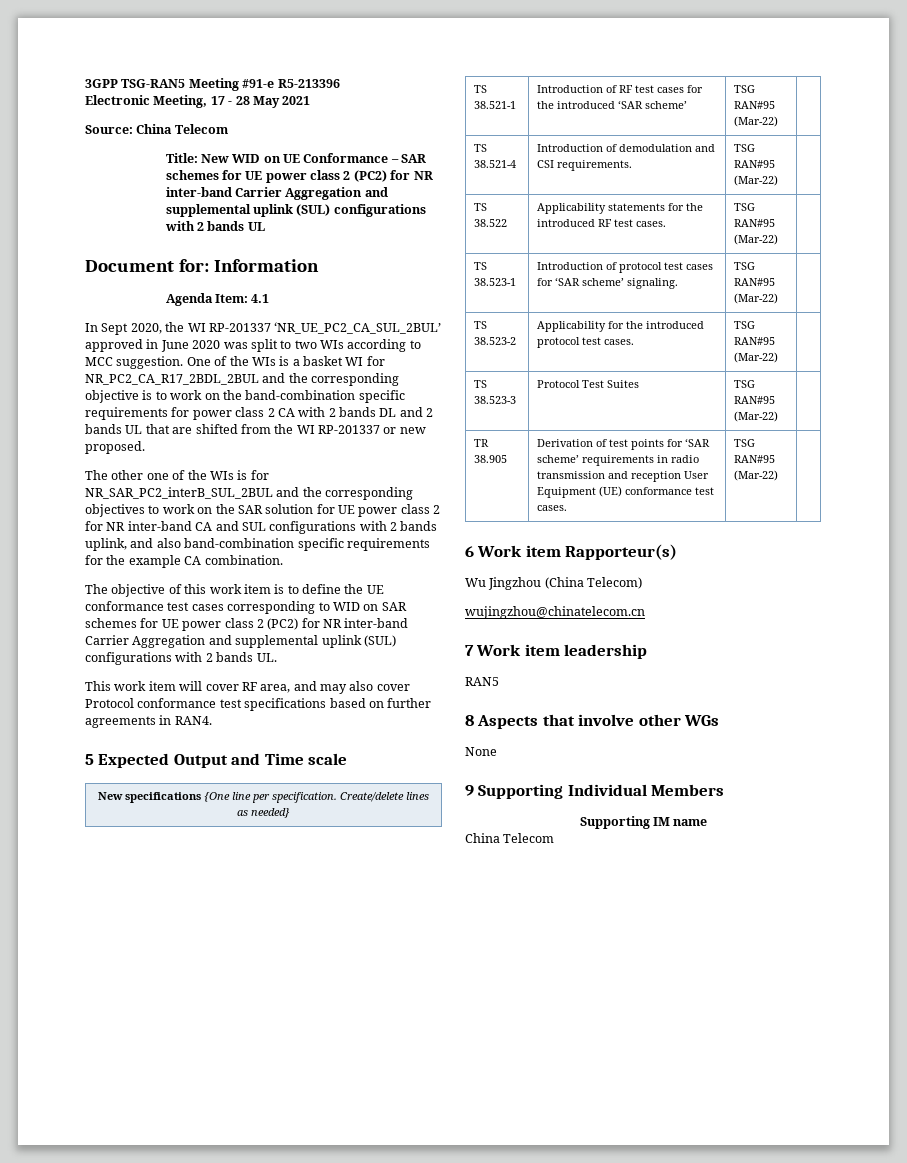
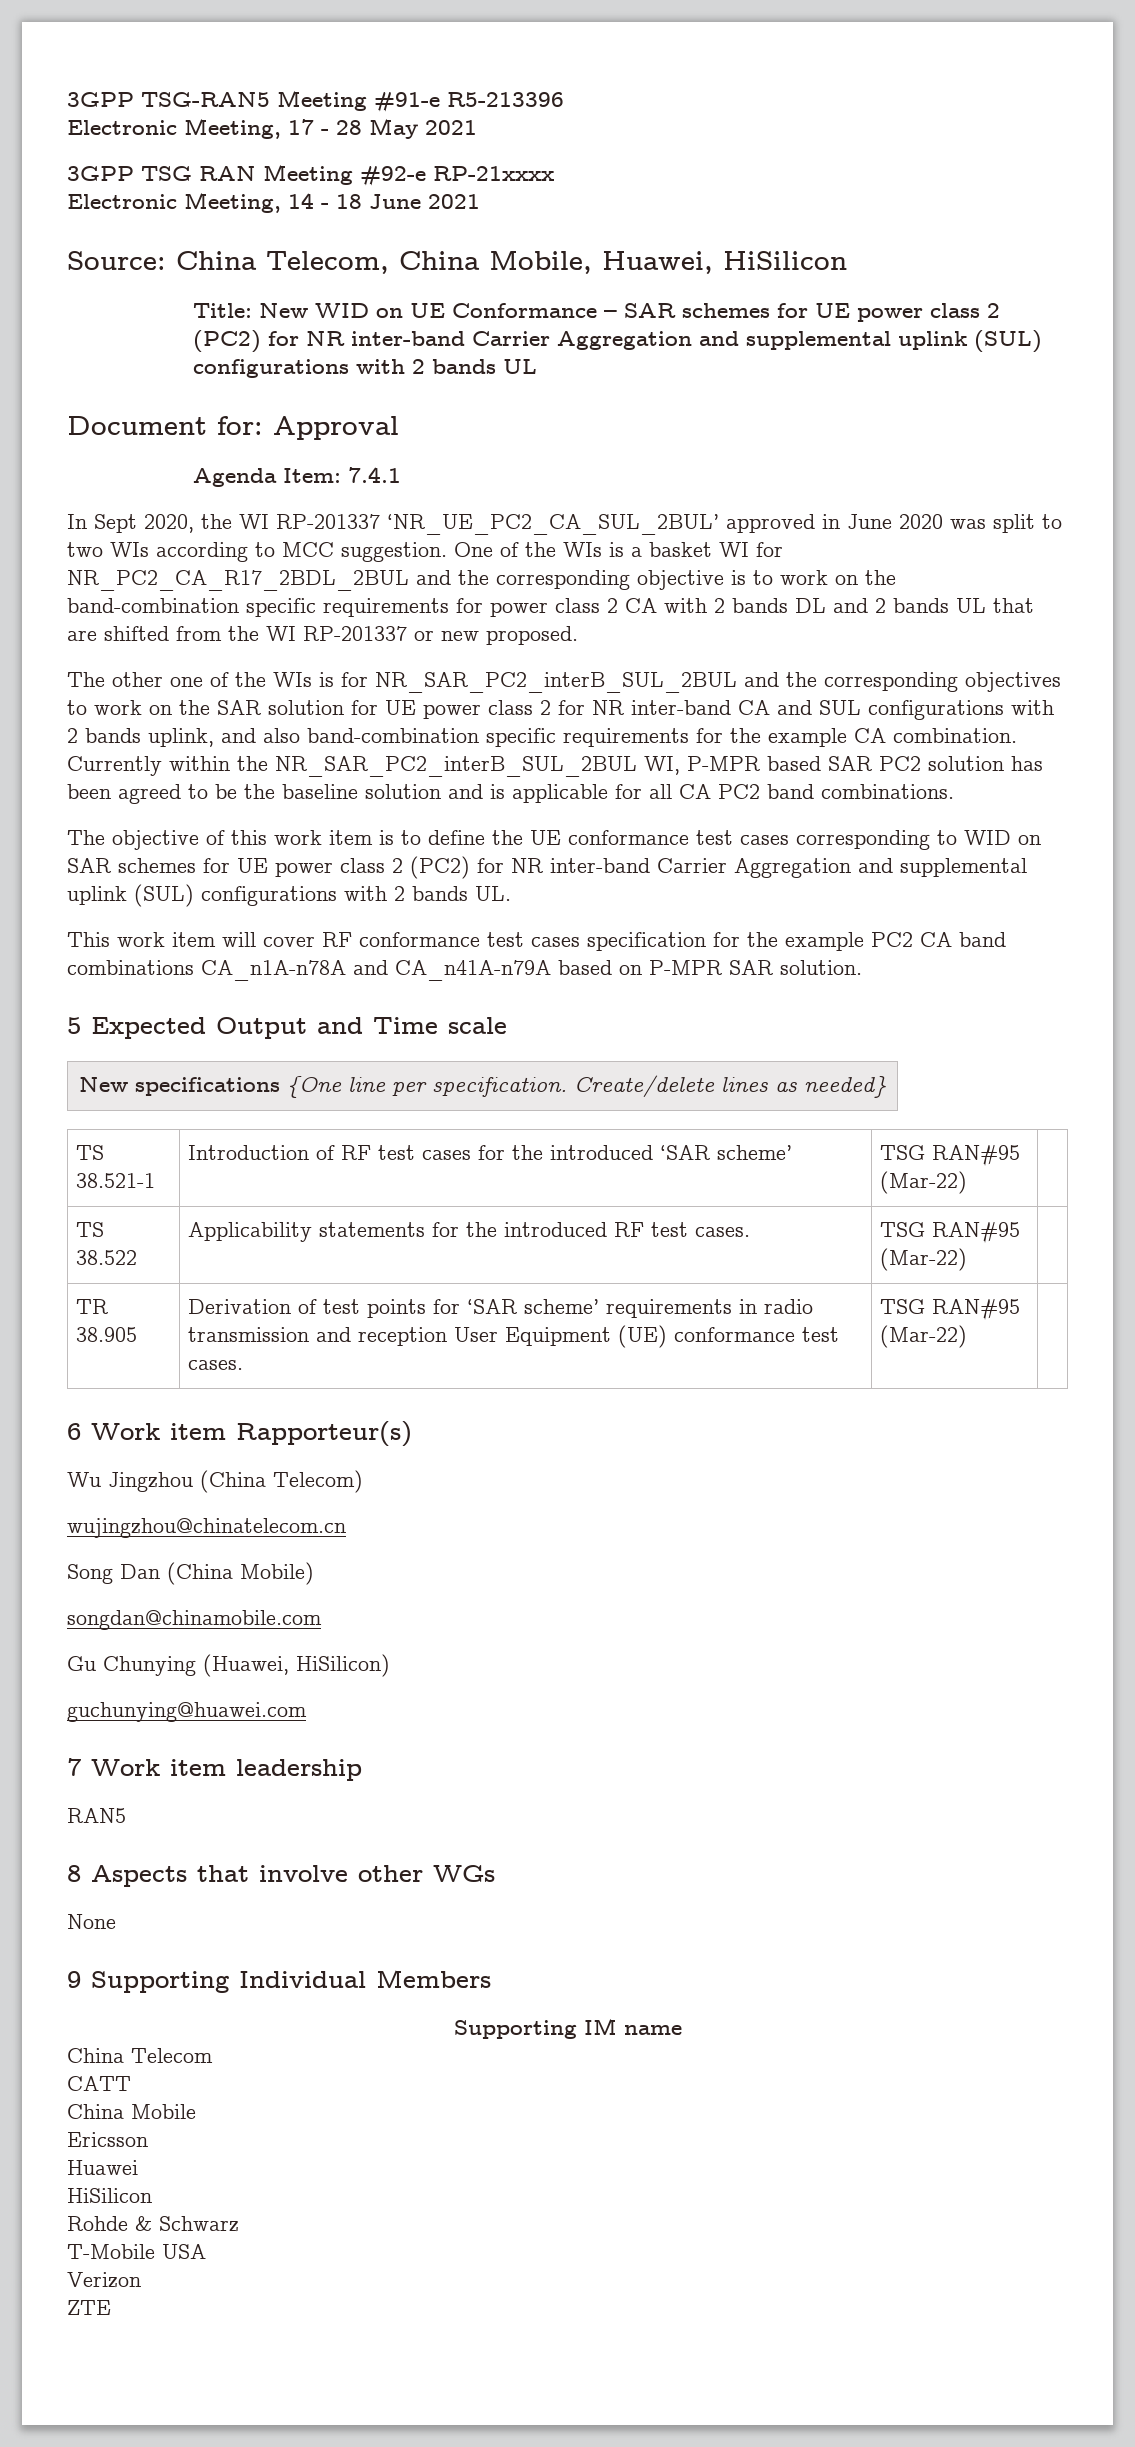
- Source: China Telecom
+ 3GPP TSG RAN Meeting #92-e RP-21xxxx
+ Electronic Meeting, 14 - 18 June 2021
+ Source: China Telecom, China Mobile, Huawei, HiSilicon
- Document for: Information
+ Document for: Approval
- Agenda Item: 4.1
+ Agenda Item: 7.4.1
+ Currently within the NR_SAR_PC2_interB_SUL_2BUL WI, P-MPR based SAR PC2 solution has been agreed to be the baseline solution and is applicable for all CA PC2 band combinations.
- This work item will cover RF area, and may also cover Protocol conformance test specifications based on further agreements in RAN4.
+ This work item will cover RF conformance test cases specification for the example PC2 CA band combinations CA_n1A-n78A and CA_n41A-n79A based on P-MPR SAR solution.
- TS 38.521-4 | Introduction of demodulation and CSI requirements. | TSG RAN#95 (Mar-22) |
- TS 38.523-1 | Introduction of protocol test cases for ‘SAR scheme’ signaling. | TSG RAN#95 (Mar-22) |
- TS 38.523-2 | Applicability for the introduced protocol test cases. | TSG RAN#95 (Mar-22) |
- TS 38.523-3 | Protocol Test Suites | TSG RAN#95 (Mar-22) |
+ Song Dan (China Mobile)
+ songdan@chinamobile.com
+ Gu Chunying (Huawei, HiSilicon)
+ guchunying@huawei.com
+ CATT
+ China Mobile
+ Ericsson
+ Huawei
+ HiSilicon
+ Rohde & Schwarz
+ T-Mobile USA
+ Verizon
+ ZTE

